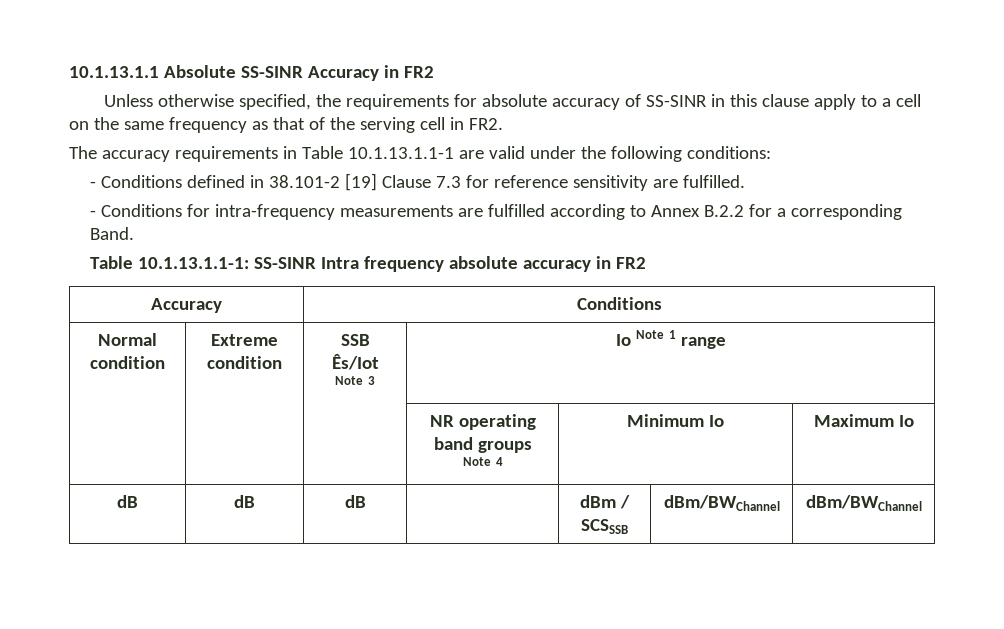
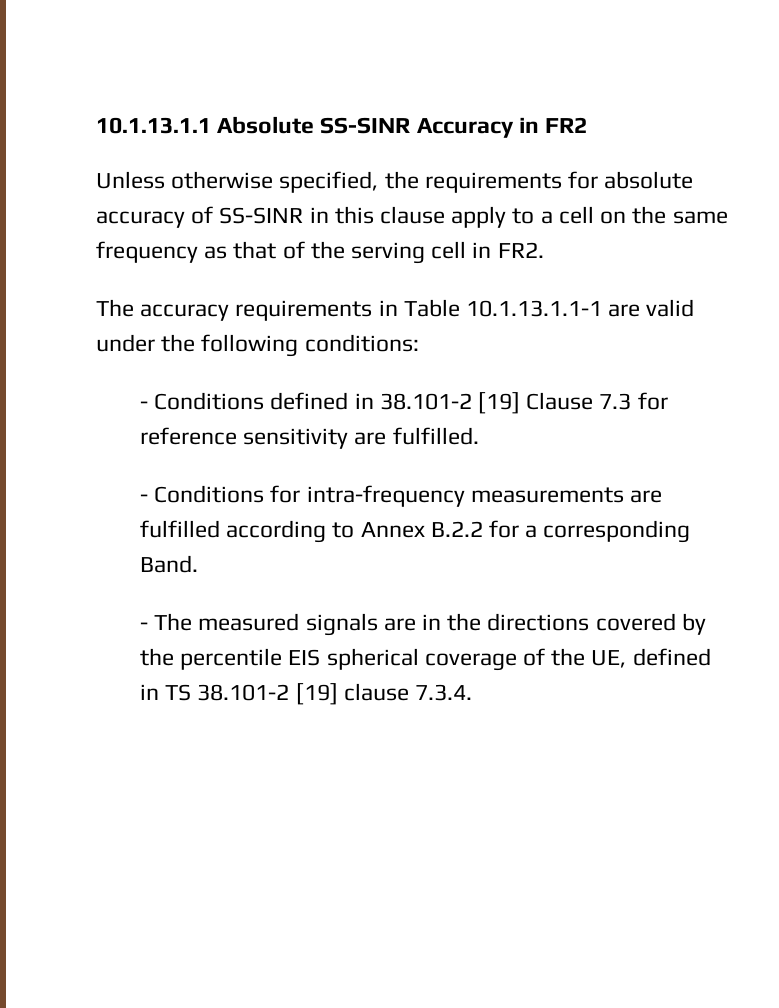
- Table 10.1.13.1.1-1: SS-SINR Intra frequency absolute accuracy in FR2
- Accuracy | Conditions
- Normal condition | Extreme condition | SSB Ês/Iot Note 3 | Io Note 1 range
- | | | NR operating band groups Note 4 | Minimum Io | Maximum Io
- dB | dB | dB | | dBm / SCSSSB | dBm/BWChannel | dBm/BWChannel
+ - The measured signals are in the directions covered by the percentile EIS spherical coverage of the UE, defined in TS 38.101-2 [19] clause 7.3.4.

